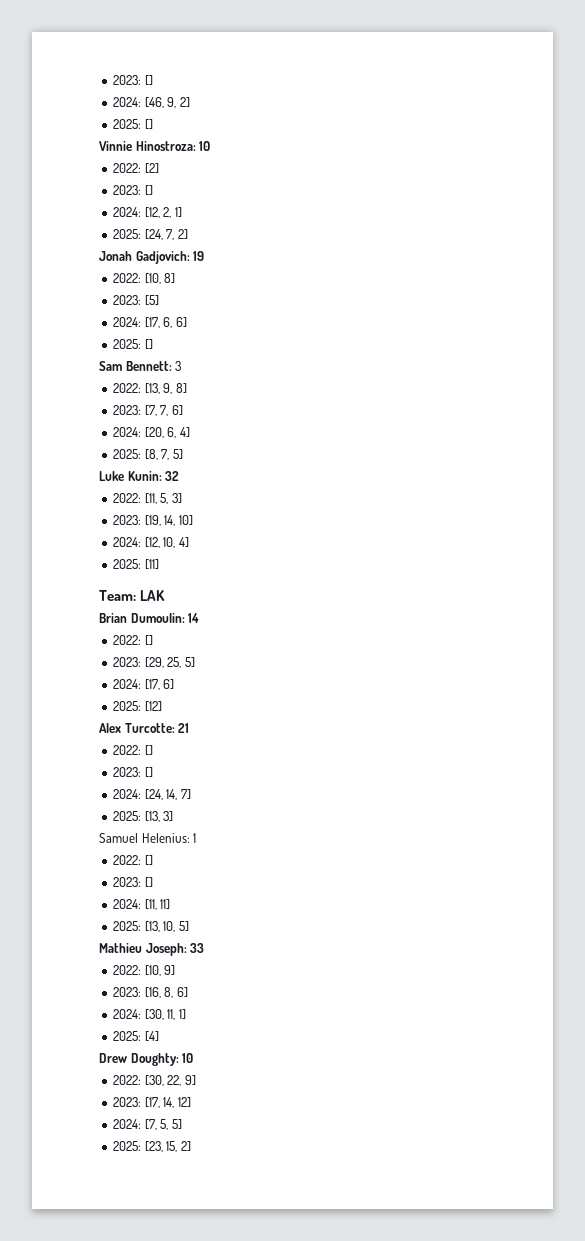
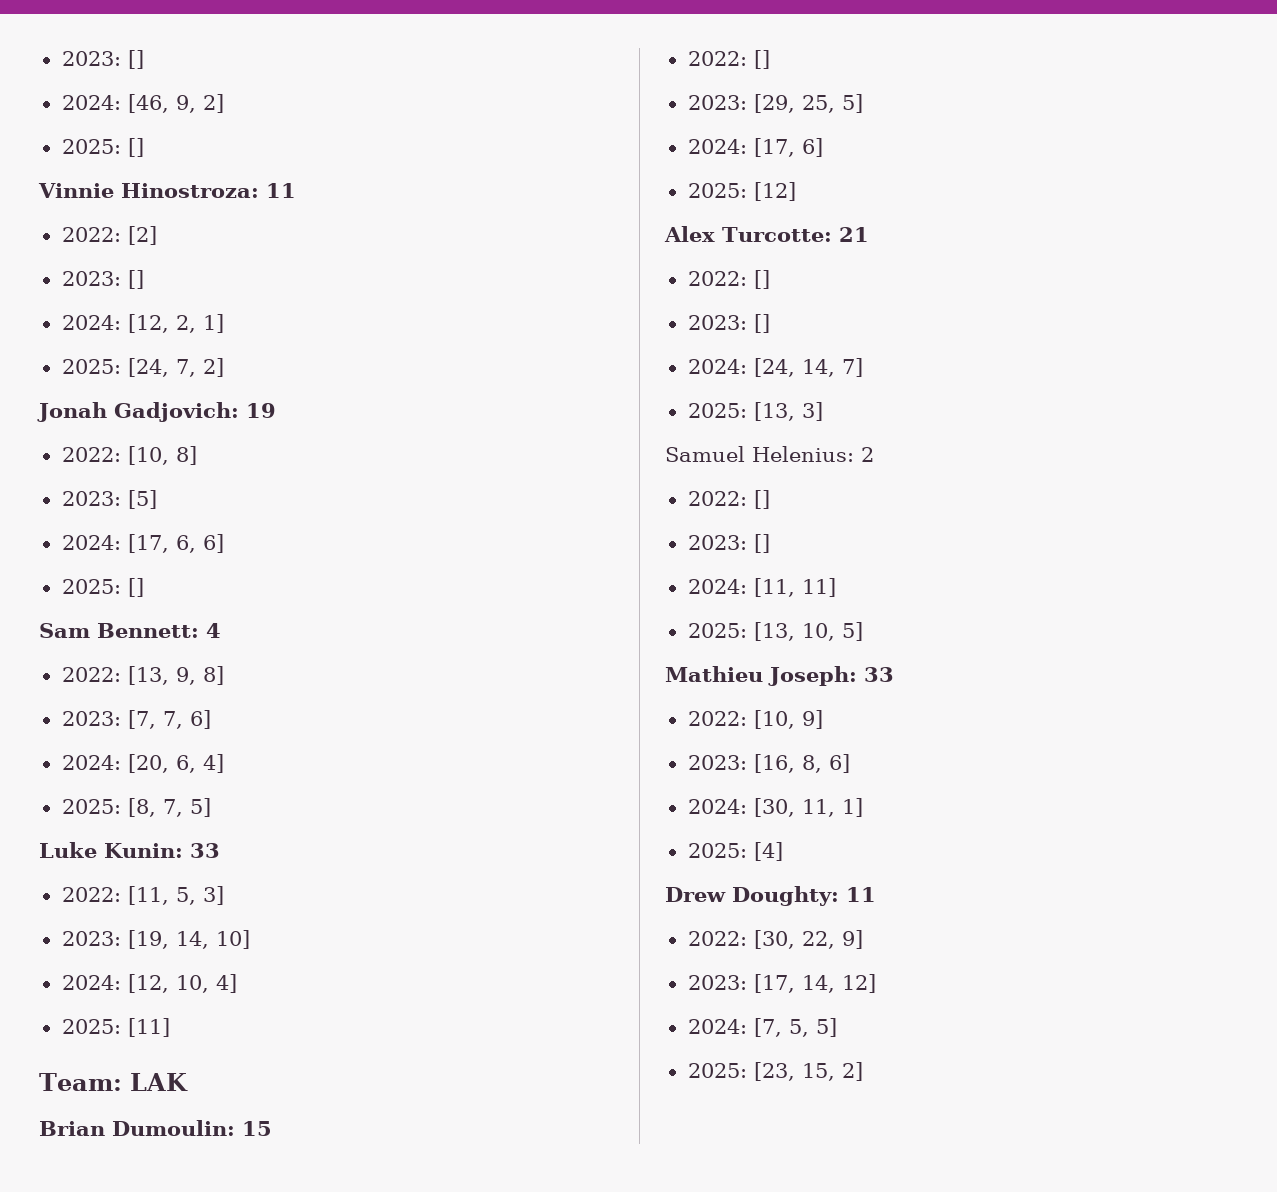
- Vinnie Hinostroza: 10
+ Vinnie Hinostroza: 11
- Sam Bennett: 3
+ Sam Bennett: 4
- Luke Kunin: 32
+ Luke Kunin: 33
- Brian Dumoulin: 14
+ Brian Dumoulin: 15
- Samuel Helenius: 1
+ Samuel Helenius: 2
- Drew Doughty: 10
+ Drew Doughty: 11

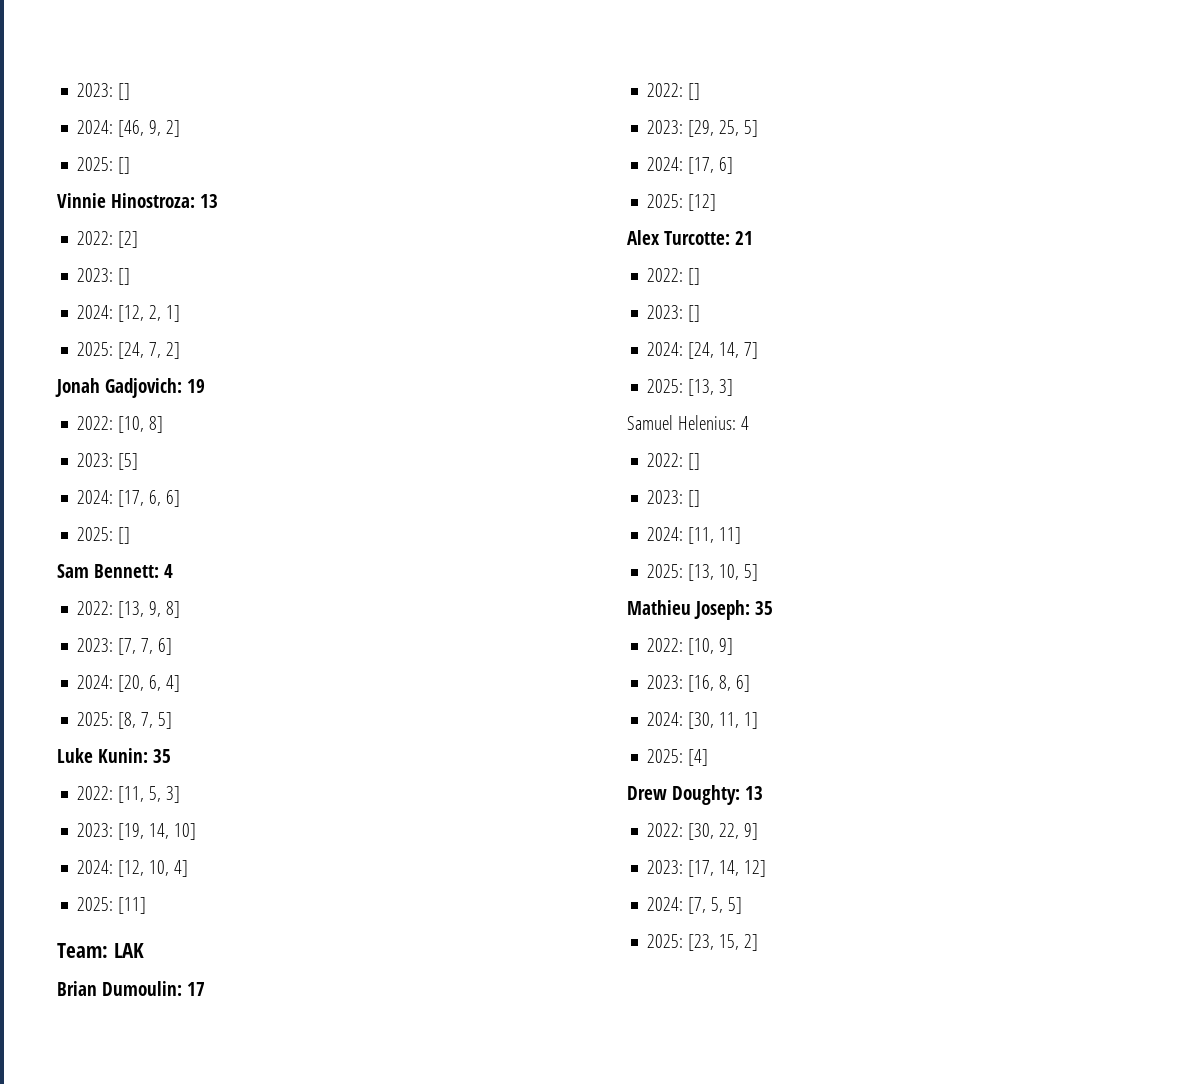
- Vinnie Hinostroza: 11
+ Vinnie Hinostroza: 13
- Luke Kunin: 33
+ Luke Kunin: 35
- Brian Dumoulin: 15
+ Brian Dumoulin: 17
- Samuel Helenius: 2
+ Samuel Helenius: 4
- Mathieu Joseph: 33
+ Mathieu Joseph: 35
- Drew Doughty: 11
+ Drew Doughty: 13

